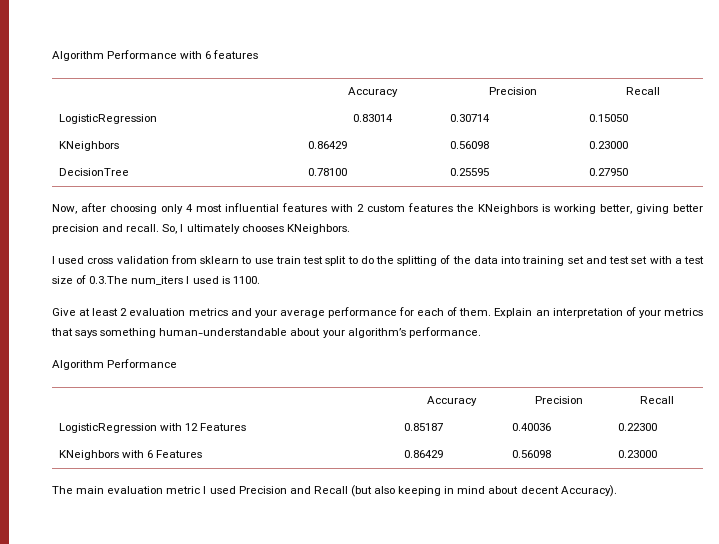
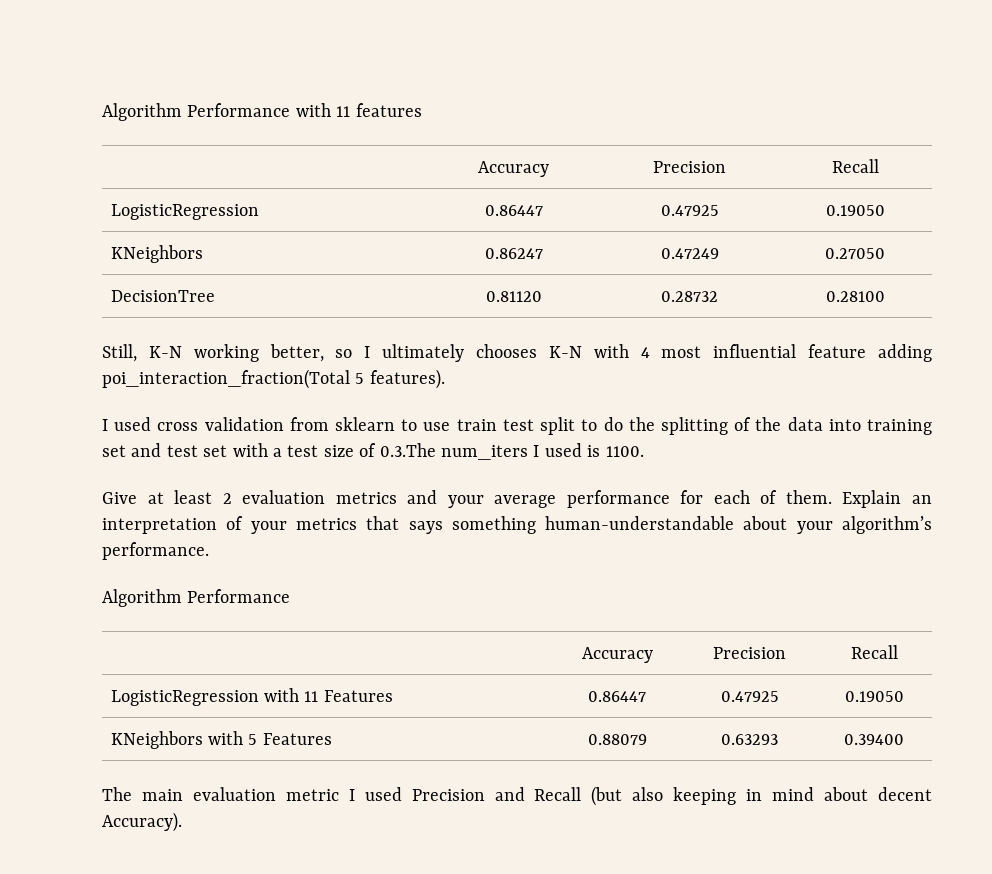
- Algorithm Performance with 6 features
+ Algorithm Performance with 11 features
- LogisticRegression | 0.83014 | 0.30714 | 0.15050
- KNeighbors | 0.86429 | 0.56098 | 0.23000
- DecisionTree | 0.78100 | 0.25595 | 0.27950
- Now, after choosing only 4 most influential features with 2 custom features the KNeighbors is working better, giving better precision and recall. So, I ultimately chooses KNeighbors.
+ LogisticRegression | 0.86447 | 0.47925 | 0.19050
+ KNeighbors | 0.86247 | 0.47249 | 0.27050
+ DecisionTree | 0.81120 | 0.28732 | 0.28100
+ Still, K-N working better, so I ultimately chooses K-N with 4 most influential feature adding poi_interaction_fraction(Total 5 features).
- LogisticRegression with 12 Features | 0.85187 | 0.40036 | 0.22300
+ LogisticRegression with 11 Features | 0.86447 | 0.47925 | 0.19050
- KNeighbors with 6 Features | 0.86429 | 0.56098 | 0.23000
+ KNeighbors with 5 Features | 0.88079 | 0.63293 | 0.39400

